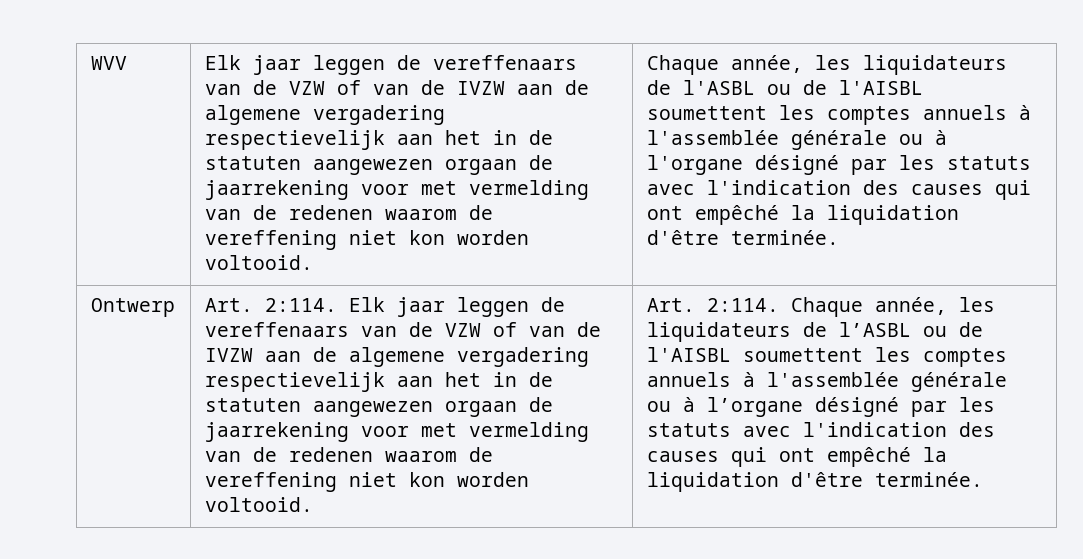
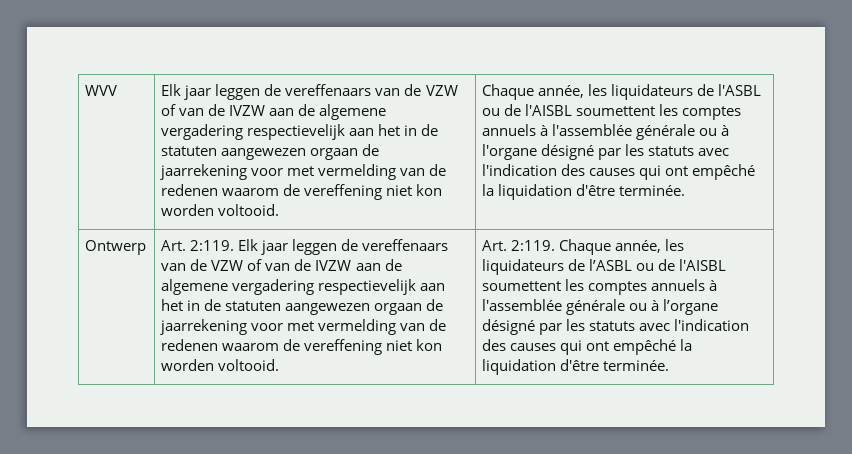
- Ontwerp | Art. 2:114.
+ Ontwerp | Art. 2:119.
- Elk jaar leggen de vereffenaars van de VZW of van de IVZW aan de algemene vergadering respectievelijk aan het in de statuten aangewezen orgaan de jaarrekening voor met vermelding van de redenen waarom de vereffening niet kon worden voltooid. | Art. 2:114.
+ Elk jaar leggen de vereffenaars van de VZW of van de IVZW aan de algemene vergadering respectievelijk aan het in de statuten aangewezen orgaan de jaarrekening voor met vermelding van de redenen waarom de vereffening niet kon worden voltooid. | Art. 2:119.

